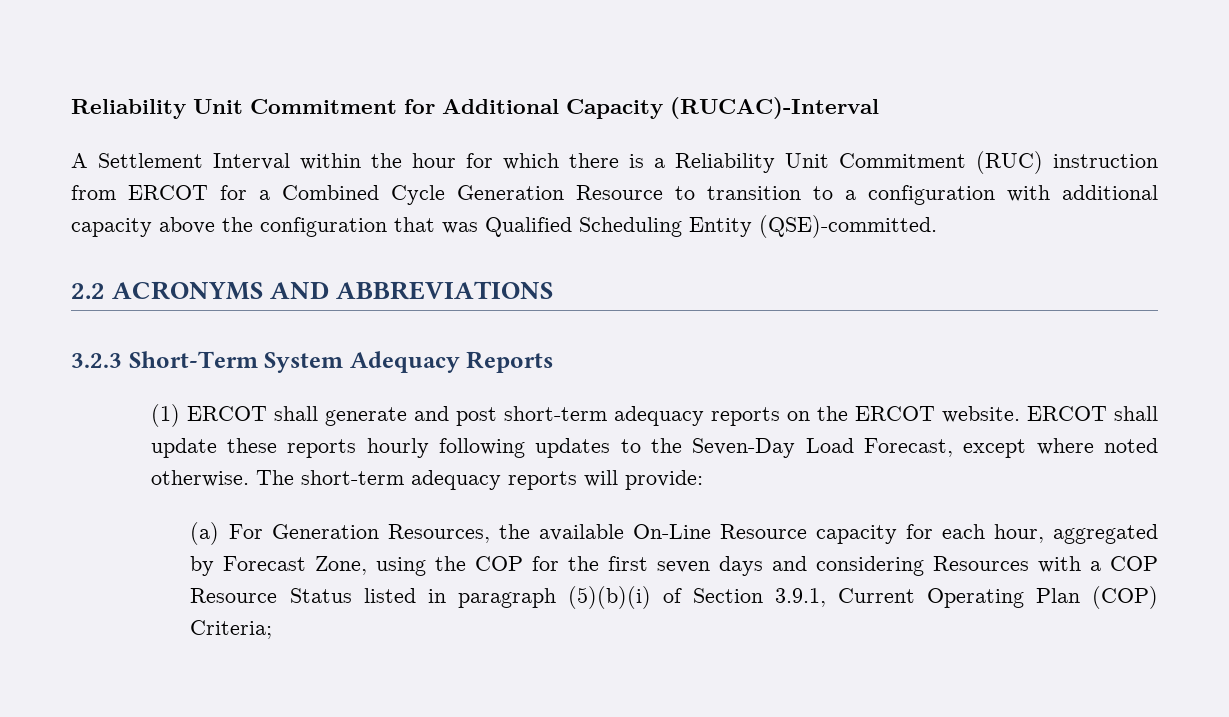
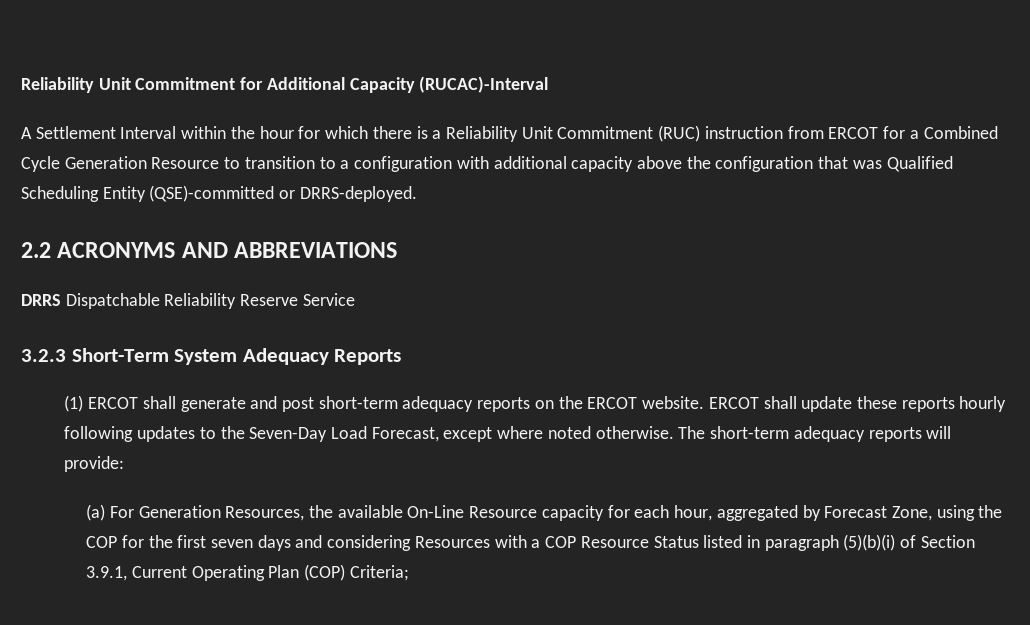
- A Settlement Interval within the hour for which there is a Reliability Unit Commitment (RUC) instruction from ERCOT for a Combined Cycle Generation Resource to transition to a configuration with additional capacity above the configuration that was Qualified Scheduling Entity (QSE)-committed.
+ A Settlement Interval within the hour for which there is a Reliability Unit Commitment (RUC) instruction from ERCOT for a Combined Cycle Generation Resource to transition to a configuration with additional capacity above the configuration that was Qualified Scheduling Entity (QSE)-committed or DRRS-deployed.
+ DRRS Dispatchable Reliability Reserve Service

